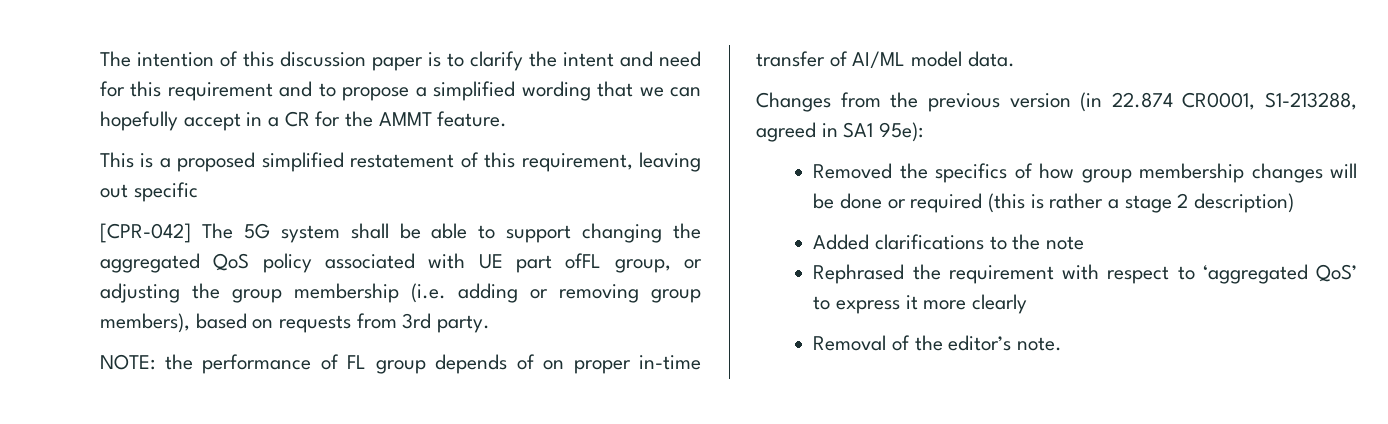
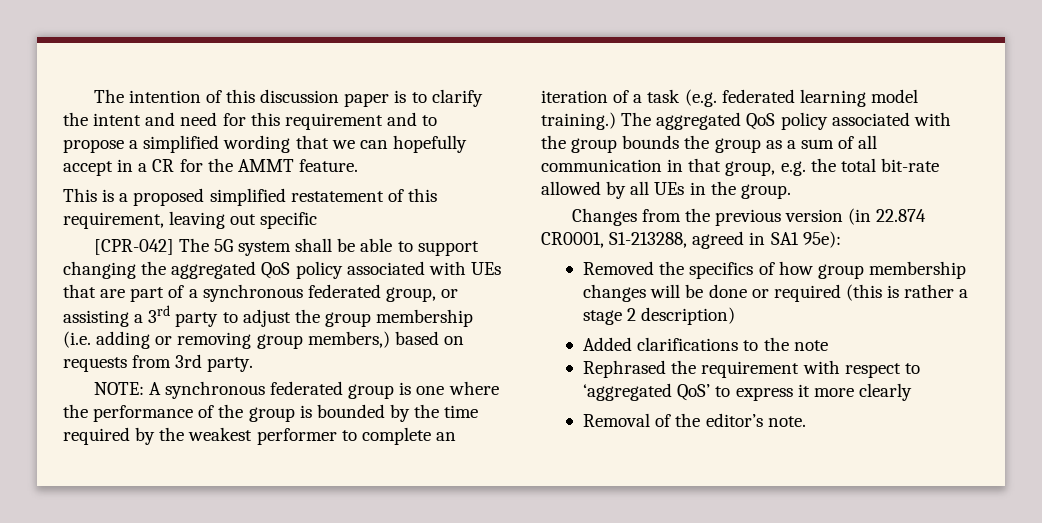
- [CPR-042] The 5G system shall be able to support changing the aggregated QoS policy associated with UE part ofFL group, or adjusting the group membership (i.e. adding or removing group members), based on requests from 3rd party.
+ [CPR-042] The 5G system shall be able to support changing the aggregated QoS policy associated with UEs that are part of a synchronous federated group, or assisting a 3rd party to adjust the group membership (i.e. adding or removing group members,) based on requests from 3rd party.
- NOTE: the performance of FL group depends of on proper in-time transfer of AI/ML model data.
+ NOTE: A synchronous federated group is one where the performance of the group is bounded by the time required by the weakest performer to complete an iteration of a task (e.g. federated learning model training.) The aggregated QoS policy associated with the group bounds the group as a sum of all communication in that group, e.g. the total bit-rate allowed by all UEs in the group.

